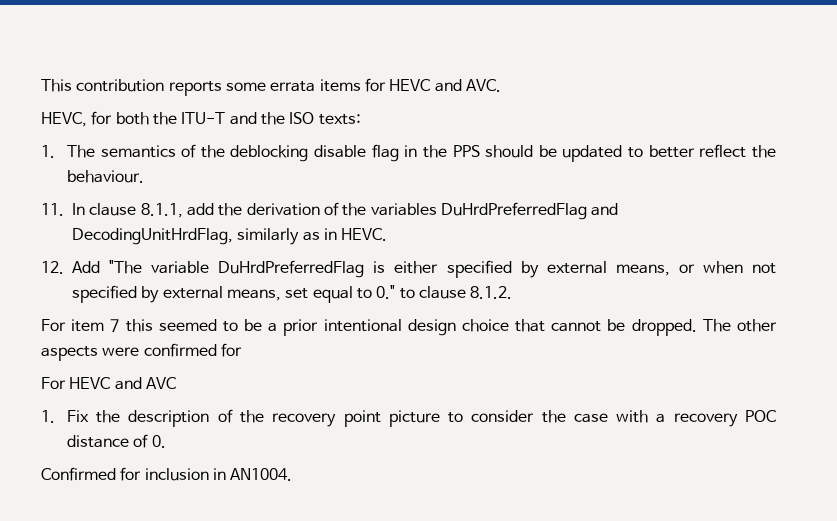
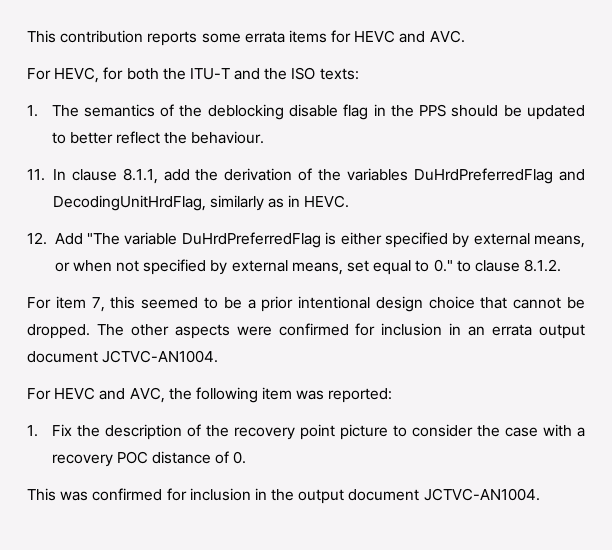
- HEVC, for both the ITU-T and the ISO texts:
+ For HEVC, for both the ITU-T and the ISO texts:
- For item 7 this seemed to be a prior intentional design choice that cannot be dropped.
+ For item 7, this seemed to be a prior intentional design choice that cannot be dropped.
- The other aspects were confirmed for
- For HEVC and AVC
+ The other aspects were confirmed for inclusion in an errata output document JCTVC-AN1004.
+ For HEVC and AVC, the following item was reported:
- Confirmed for inclusion in AN1004.
+ This was confirmed for inclusion in the output document JCTVC-AN1004.

